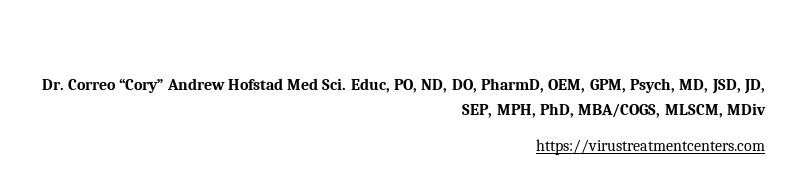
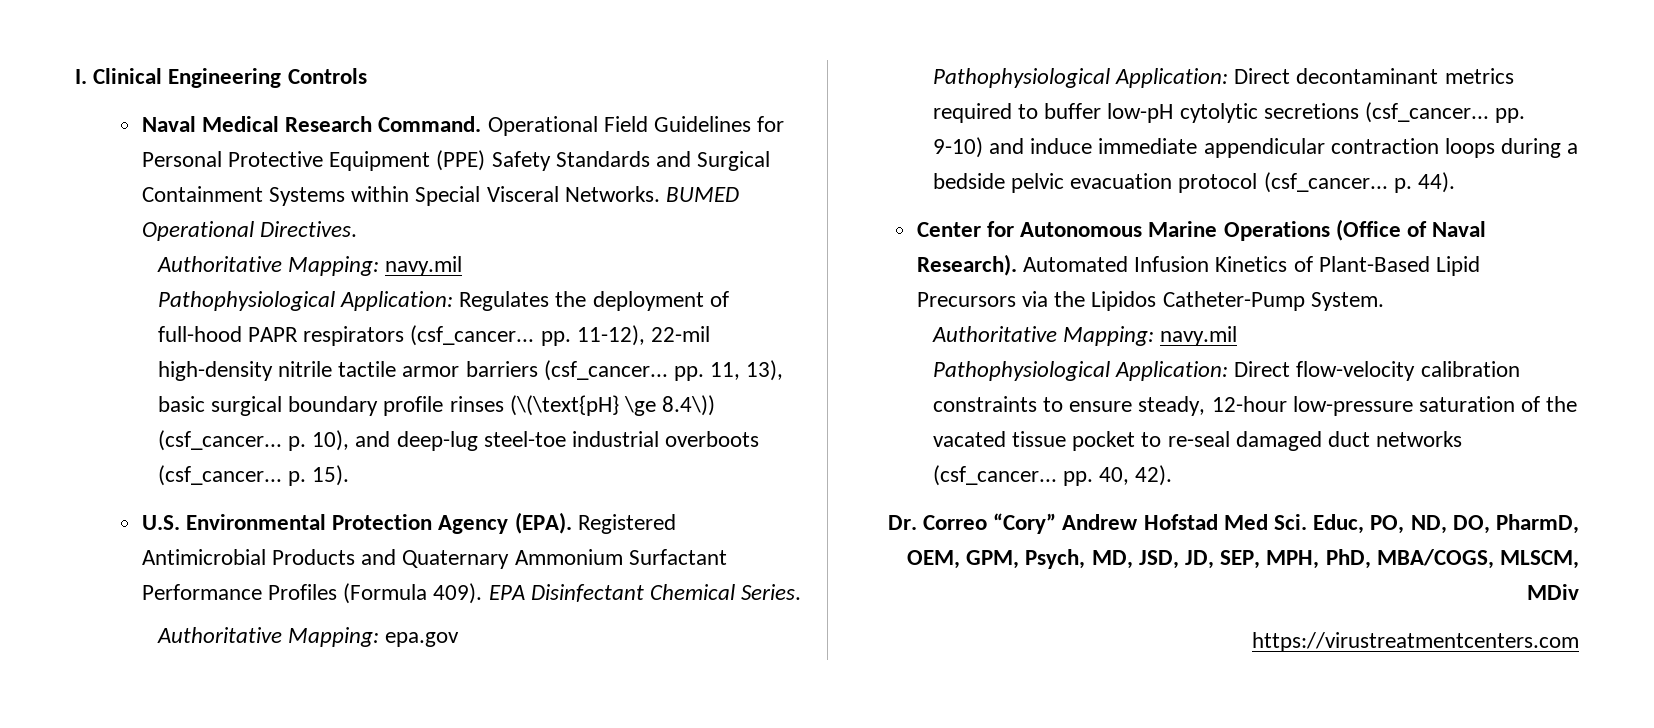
+ I. Clinical Engineering Controls
+ Naval Medical Research Command. Operational Field Guidelines for Personal Protective Equipment (PPE) Safety Standards and Surgical Containment Systems within Special Visceral Networks. BUMED Operational Directives.
+ Authoritative Mapping: navy.mil
+ Pathophysiological Application: Regulates the deployment of full-hood PAPR respirators (csf_cancer... pp. 11-12), 22-mil high-density nitrile tactile armor barriers (csf_cancer... pp. 11, 13), basic surgical boundary profile rinses (\(\text{pH} \ge 8.4\)) (csf_cancer... p. 10), and deep-lug steel-toe industrial overboots (csf_cancer... p. 15).
+ U.S. Environmental Protection Agency (EPA). Registered Antimicrobial Products and Quaternary Ammonium Surfactant Performance Profiles (Formula 409). EPA Disinfectant Chemical Series.
+ Authoritative Mapping: epa.gov
+ Pathophysiological Application: Direct decontaminant metrics required to buffer low-pH cytolytic secretions (csf_cancer... pp. 9-10) and induce immediate appendicular contraction loops during a bedside pelvic evacuation protocol (csf_cancer... p. 44).
+ Center for Autonomous Marine Operations (Office of Naval Research). Automated Infusion Kinetics of Plant-Based Lipid Precursors via the Lipidos Catheter-Pump System.
+ Authoritative Mapping: navy.mil
+ Pathophysiological Application: Direct flow-velocity calibration constraints to ensure steady, 12-hour low-pressure saturation of the vacated tissue pocket to re-seal damaged duct networks (csf_cancer... pp. 40, 42).

